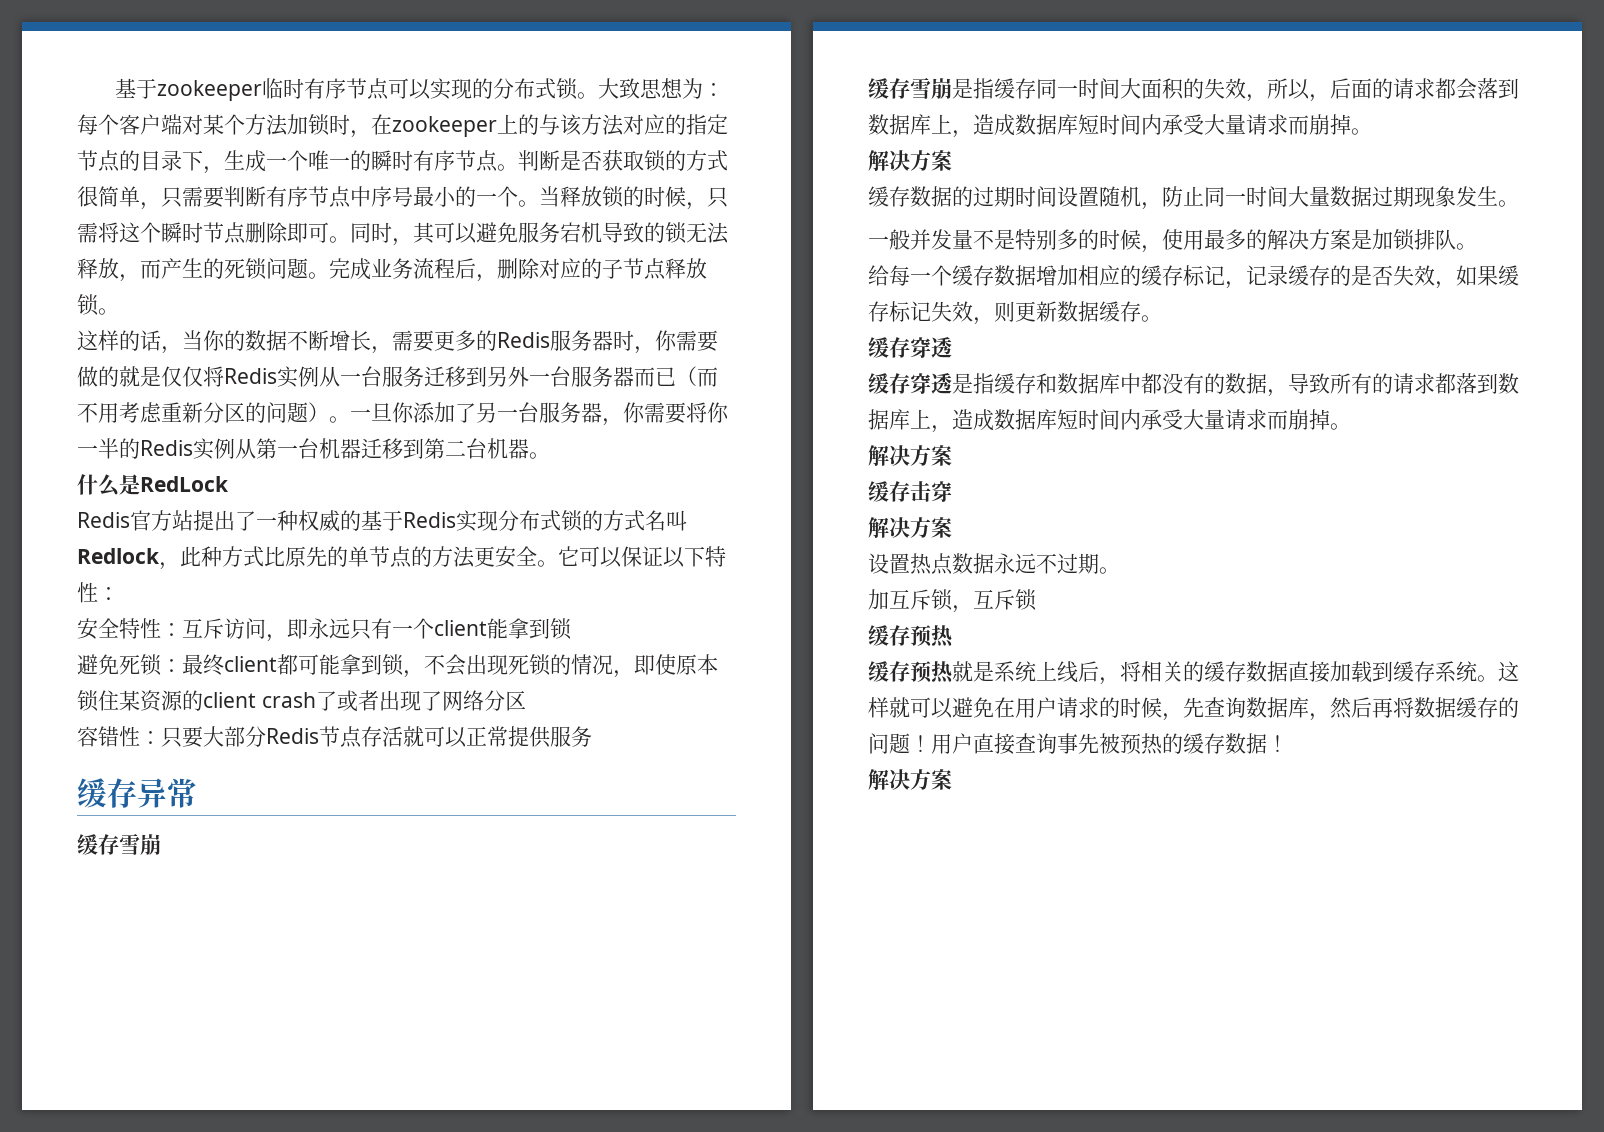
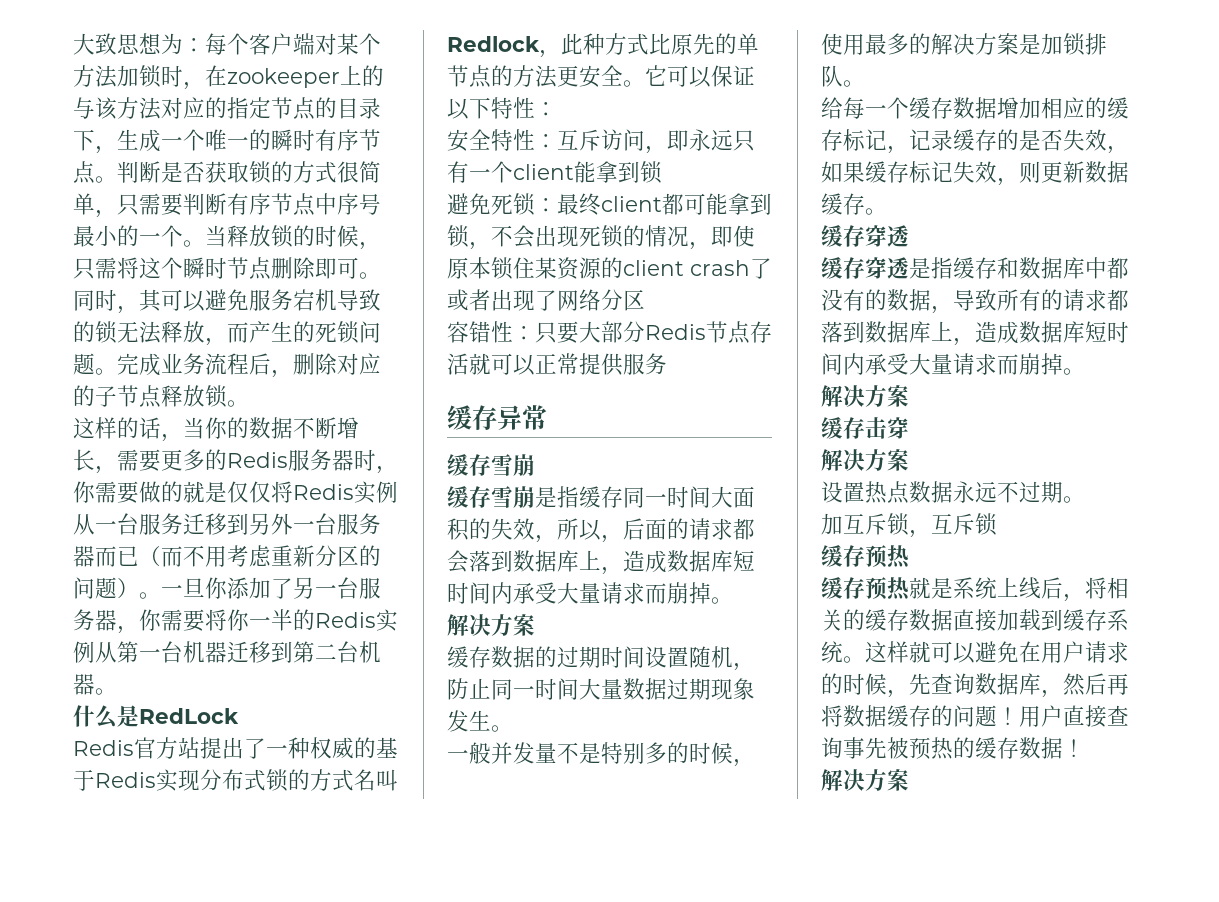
- 基于zookeeper临时有序节点可以实现的分布式锁。

